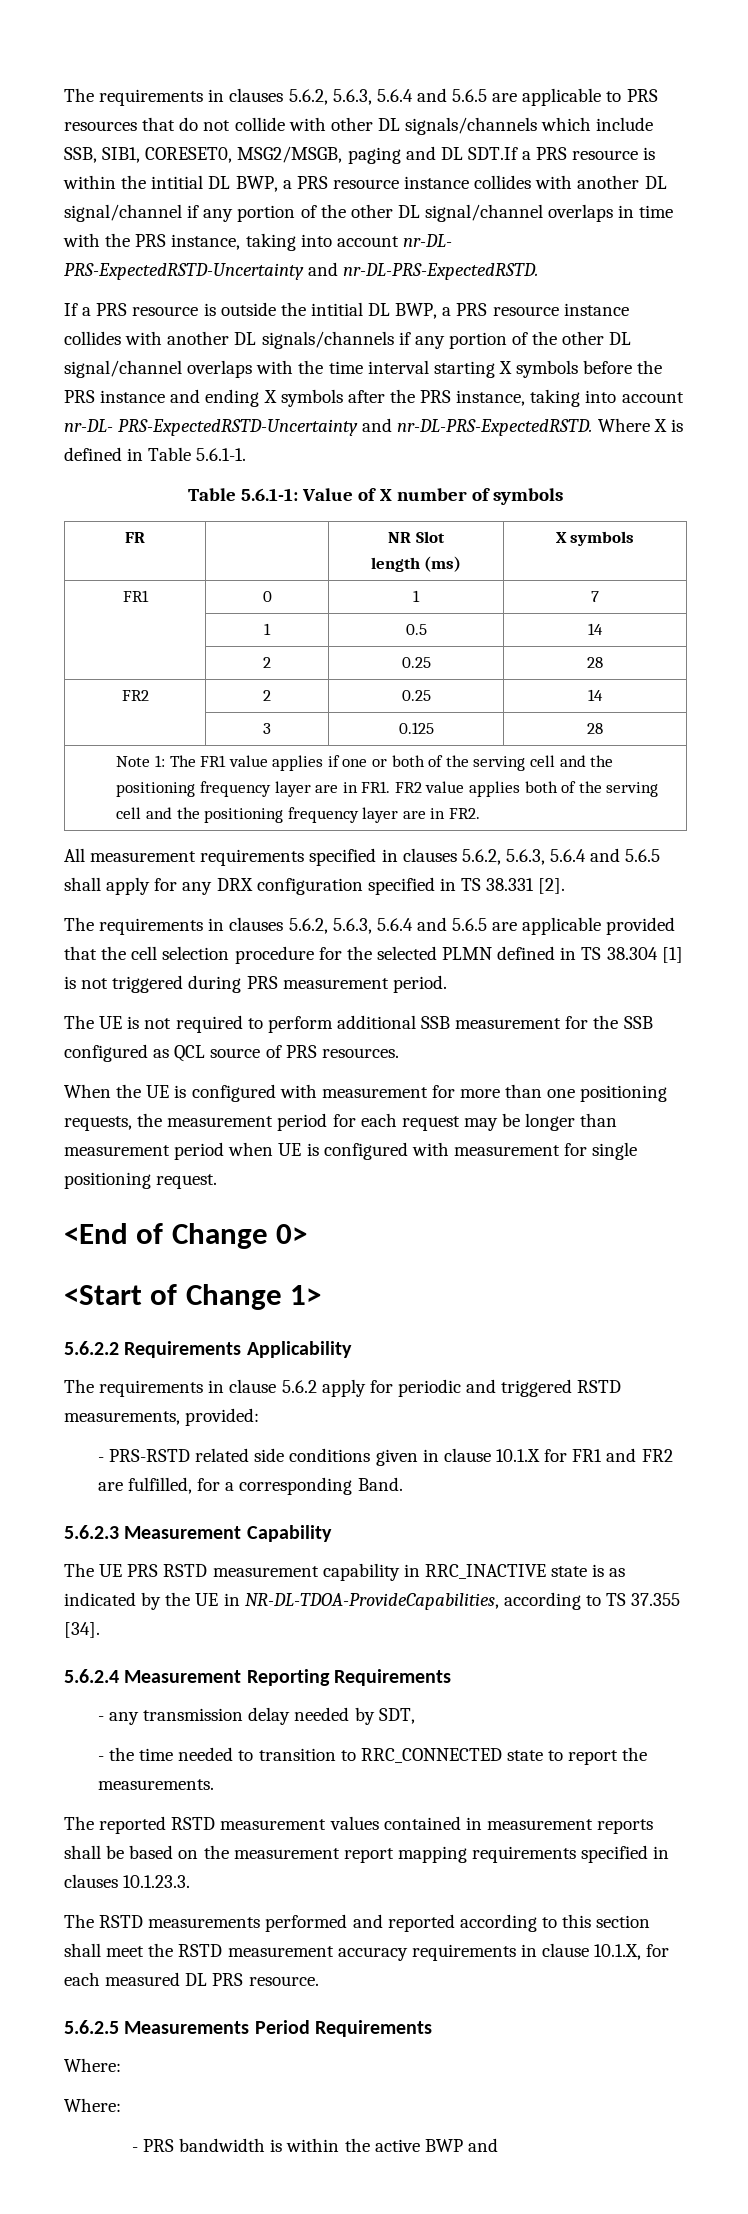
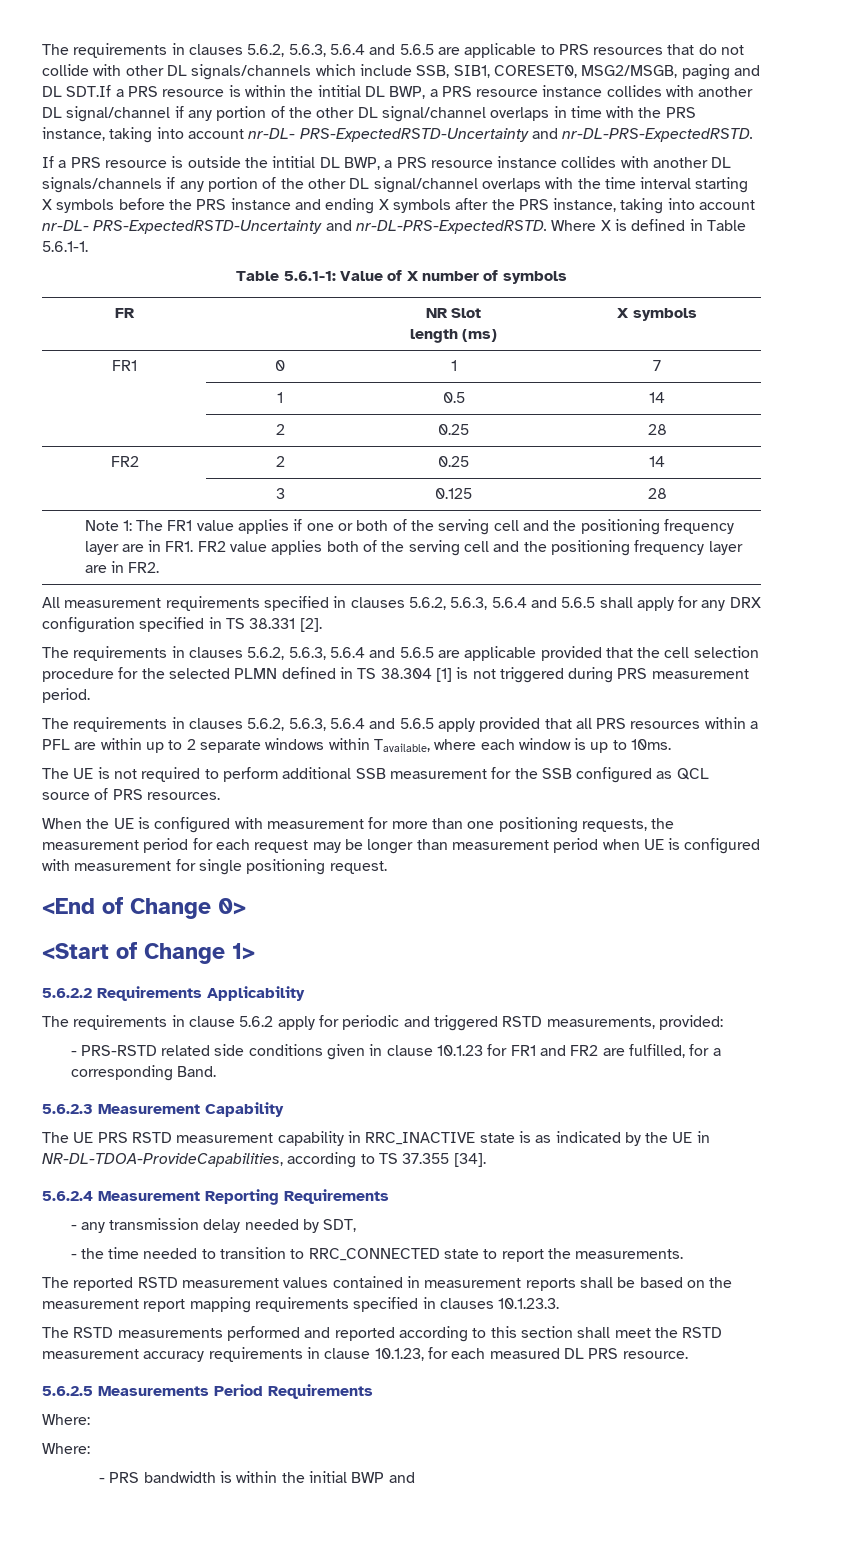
+ The requirements in clauses 5.6.2, 5.6.3, 5.6.4 and 5.6.5 apply provided that all PRS resources within a PFL are within up to 2 separate windows within Tavailable, where each window is up to 10ms.
- - PRS-RSTD related side conditions given in clause 10.1.X for FR1 and FR2 are fulfilled, for a corresponding Band.
+ - PRS-RSTD related side conditions given in clause 10.1.23 for FR1 and FR2 are fulfilled, for a corresponding Band.
- The RSTD measurements performed and reported according to this section shall meet the RSTD measurement accuracy requirements in clause 10.1.X, for each measured DL PRS resource.
+ The RSTD measurements performed and reported according to this section shall meet the RSTD measurement accuracy requirements in clause 10.1.23, for each measured DL PRS resource.
- - PRS bandwidth is within the active BWP and
+ - PRS bandwidth is within the initial BWP and

